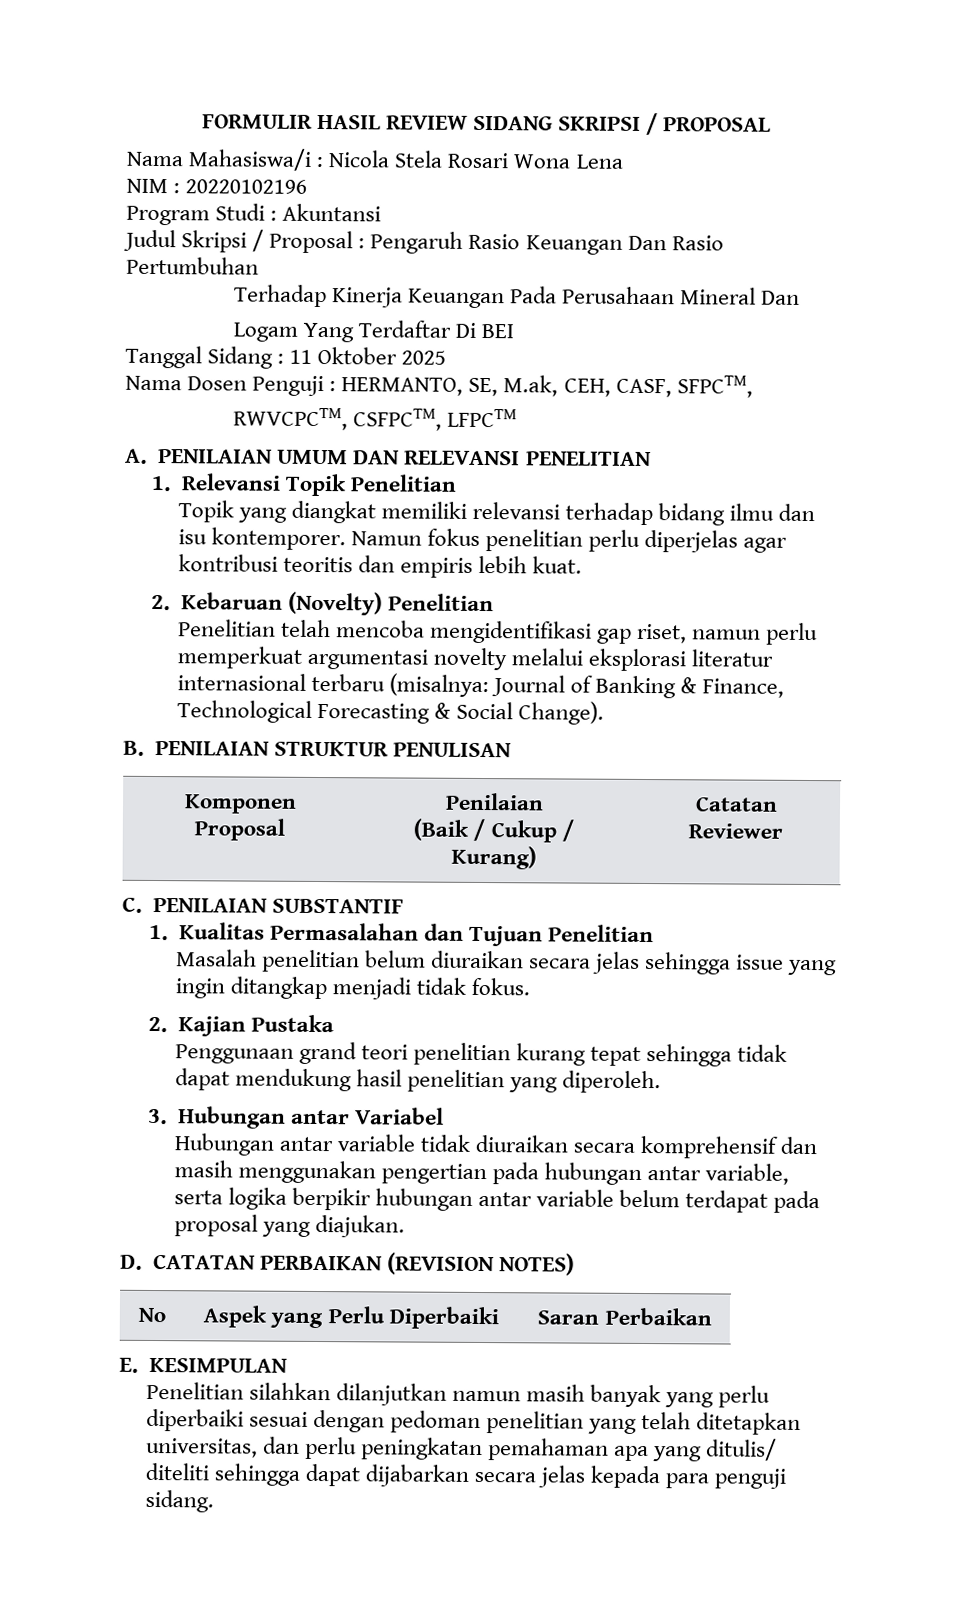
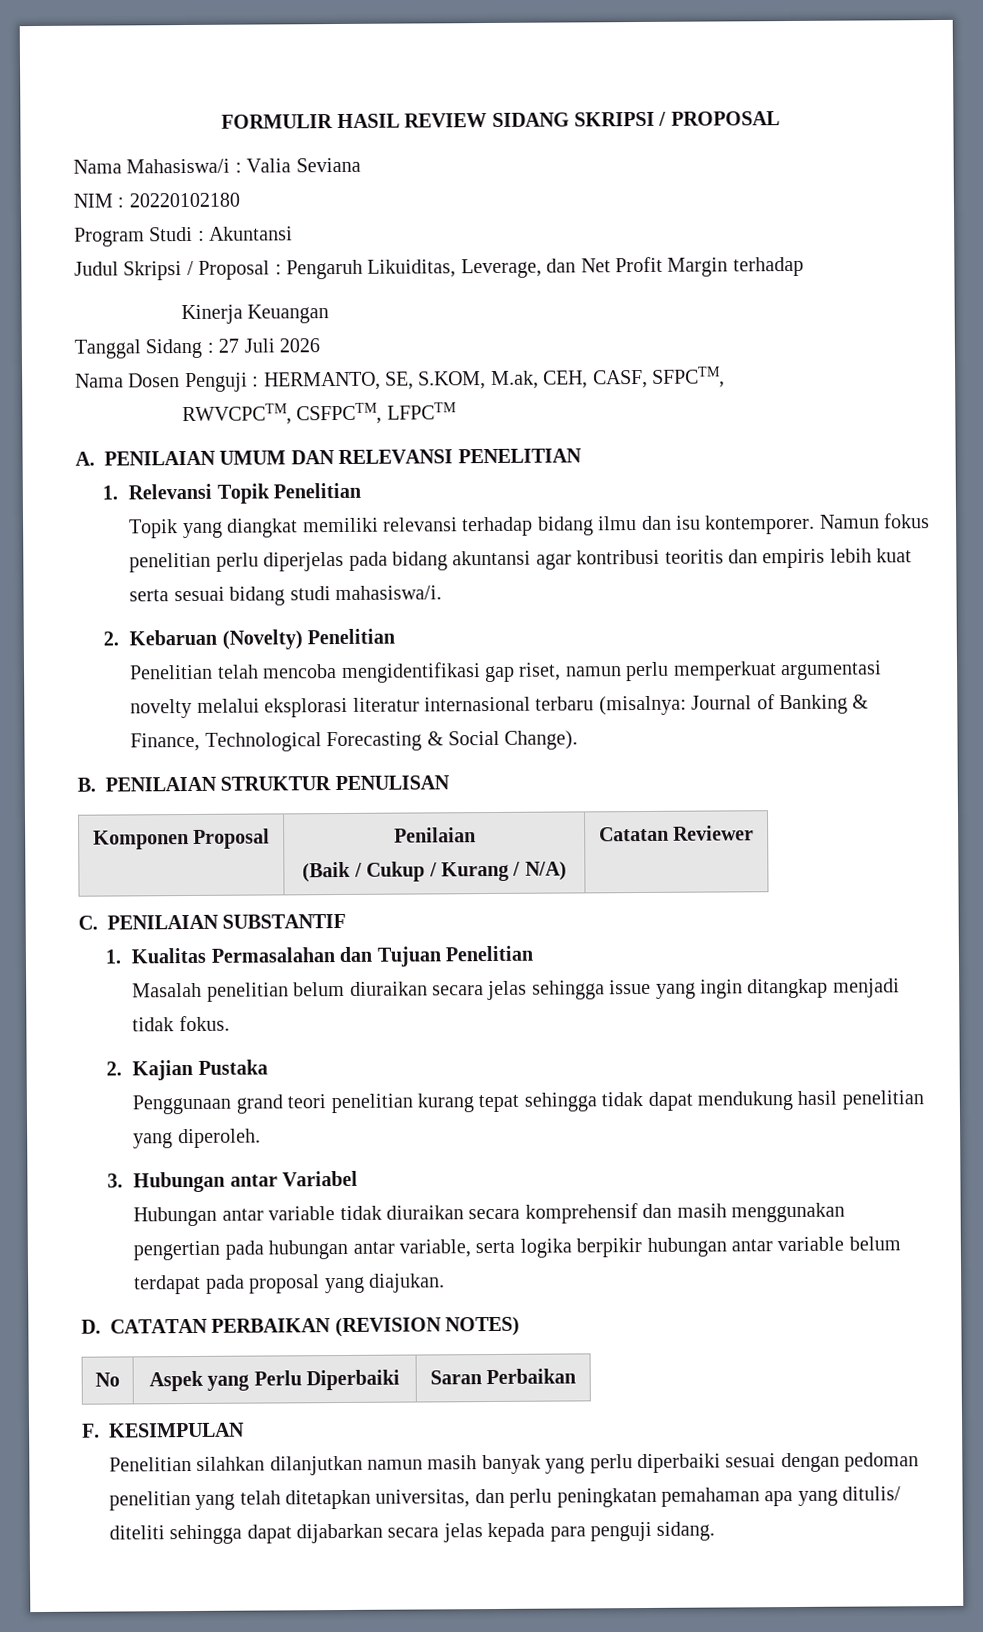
- Nama Mahasiswa/i : Nicola Stela Rosari Wona Lena
+ Nama Mahasiswa/i : Valia Seviana
- NIM : 20220102196
+ NIM : 20220102180
- Judul Skripsi / Proposal : Pengaruh Rasio Keuangan Dan Rasio Pertumbuhan
- Terhadap Kinerja Keuangan Pada Perusahaan Mineral Dan
- Logam Yang Terdaftar Di BEI
+ Judul Skripsi / Proposal : Pengaruh Likuiditas, Leverage, dan Net Profit Margin terhadap
+ Kinerja Keuangan
- Tanggal Sidang : 11 Oktober 2025
+ Tanggal Sidang : 27 Juli 2026
- Nama Dosen Penguji : HERMANTO, SE, M.ak, CEH, CASF, SFPCTM,
+ Nama Dosen Penguji : HERMANTO, SE, S.KOM, M.ak, CEH, CASF, SFPCTM,
- Namun fokus penelitian perlu diperjelas agar kontribusi teoritis dan empiris lebih kuat.
+ Namun fokus penelitian perlu diperjelas pada bidang akuntansi agar kontribusi teoritis dan empiris lebih kuat serta sesuai bidang studi mahasiswa/i.
  Komponen Proposal | Penilaian
- (Baik / Cukup / Kurang) | Catatan Reviewer
+ (Baik / Cukup / Kurang / N/A) | Catatan Reviewer
- E. KESIMPULAN
+ F. KESIMPULAN

